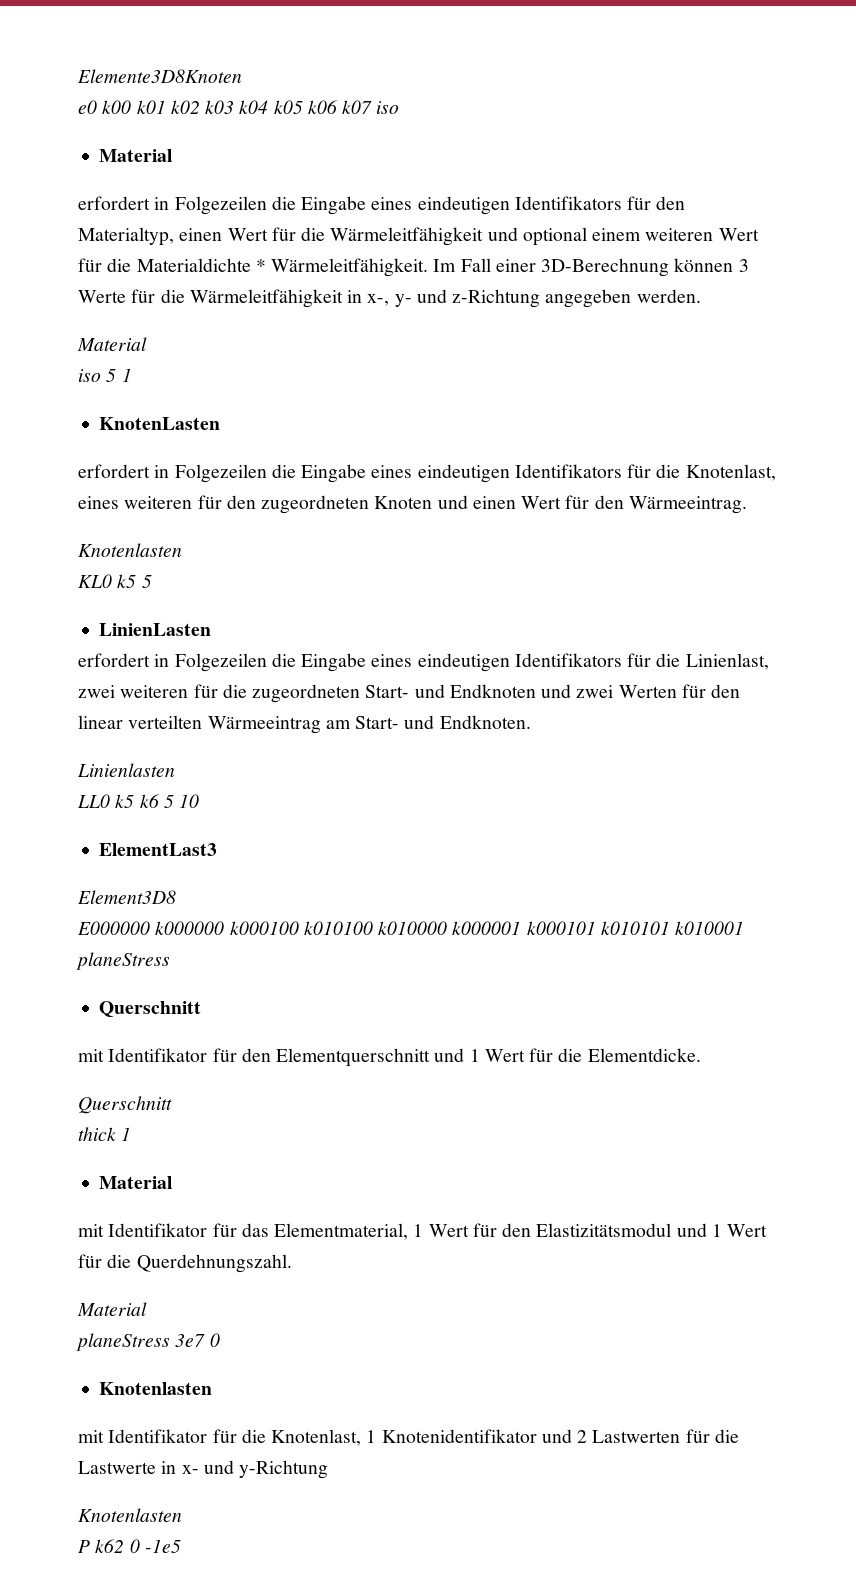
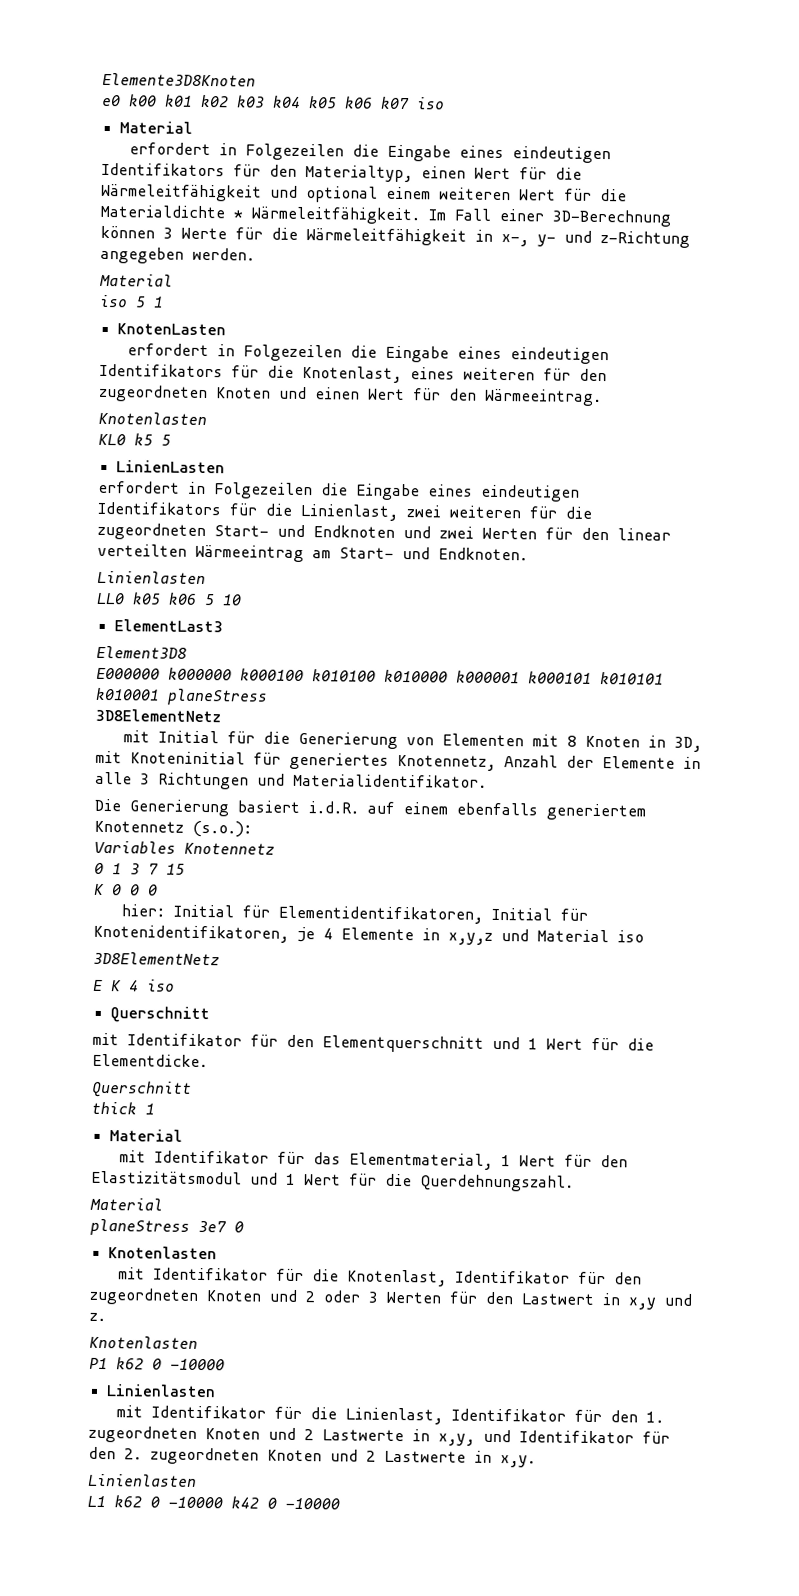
- LL0 k5 k6 5 10
+ LL0 k05 k06 5 10
  E000000 k000000 k000100 k010100 k010000 k000001 k000101 k010101 k010001 planeStress
+ 3D8ElementNetz
+ mit Initial für die Generierung von Elementen mit 8 Knoten in 3D, mit Knoteninitial für generiertes Knotennetz, Anzahl der Elemente in alle 3 Richtungen und Materialidentifikator.
+ Die Generierung basiert i.d.R. auf einem ebenfalls generiertem Knotennetz (s.o.):
+ Variables Knotennetz
+ 0 1 3 7 15
+ K 0 0 0
+ hier: Initial für Elementidentifikatoren, Initial für Knotenidentifikatoren, je 4 Elemente in x,y,z und Material iso
+ 3D8ElementNetz
+ E K 4 iso
- mit Identifikator für die Knotenlast, 1 Knotenidentifikator und 2 Lastwerten für die Lastwerte in x- und y-Richtung
+ mit Identifikator für die Knotenlast, Identifikator für den zugeordneten Knoten und 2 oder 3 Werten für den Lastwert in x,y und z.
  Knotenlasten
- P k62 0 -1e5
+ P1 k62 0 -10000
+ Linienlasten
+ mit Identifikator für die Linienlast, Identifikator für den 1. zugeordneten Knoten und 2 Lastwerte in x,y, und Identifikator für den 2. zugeordneten Knoten und 2 Lastwerte in x,y.
+ Linienlasten
+ L1 k62 0 -10000 k42 0 -10000

